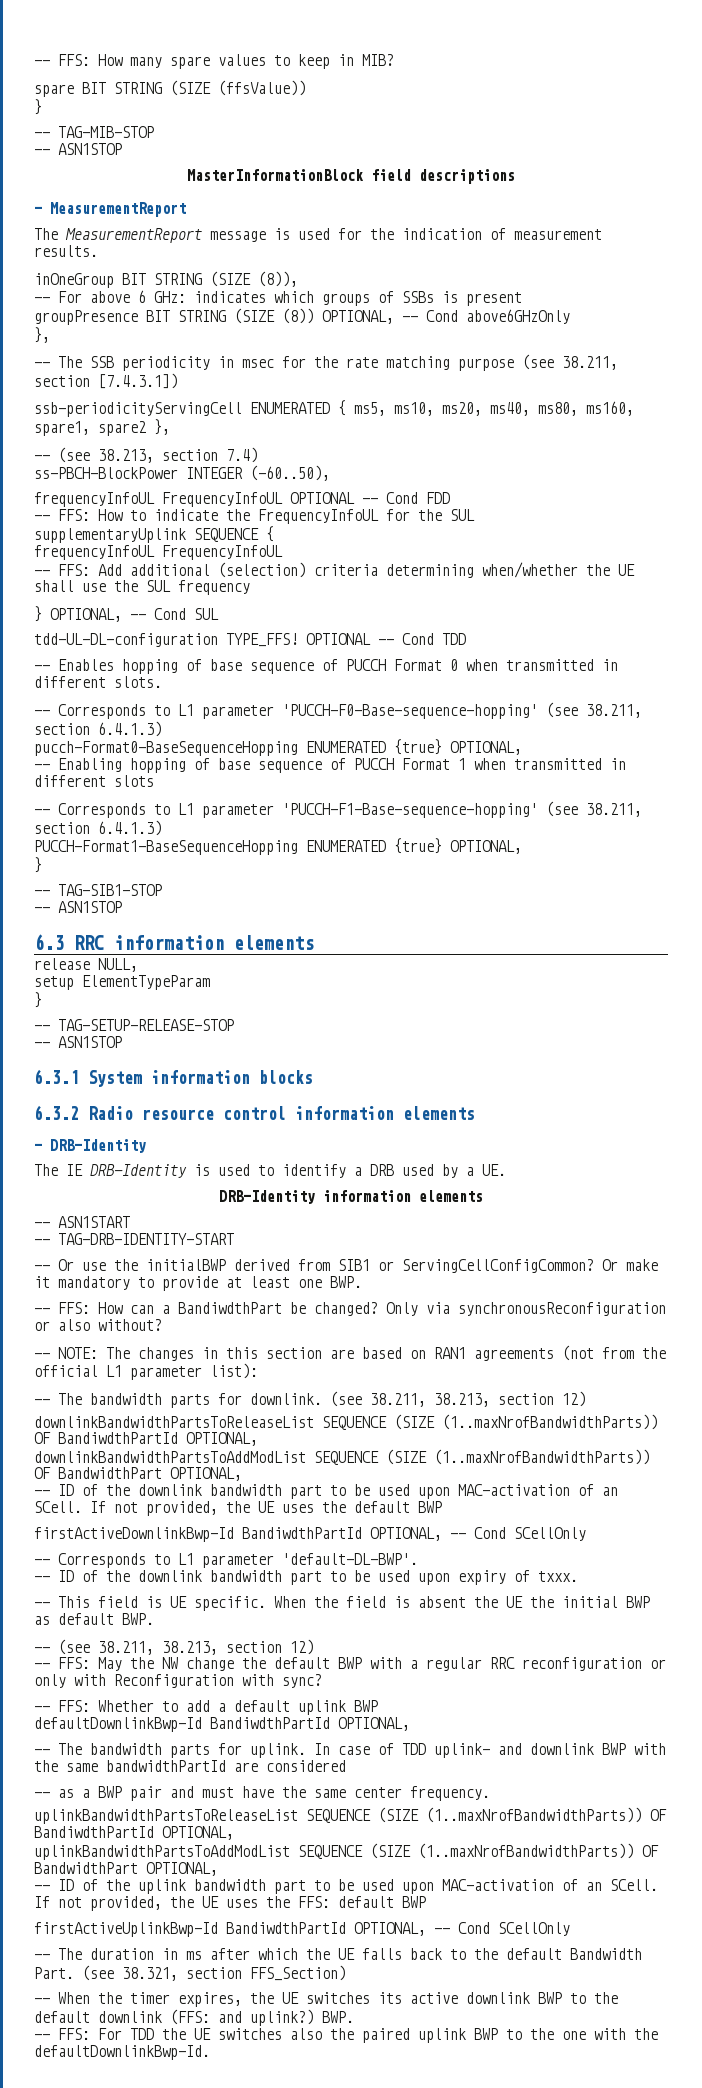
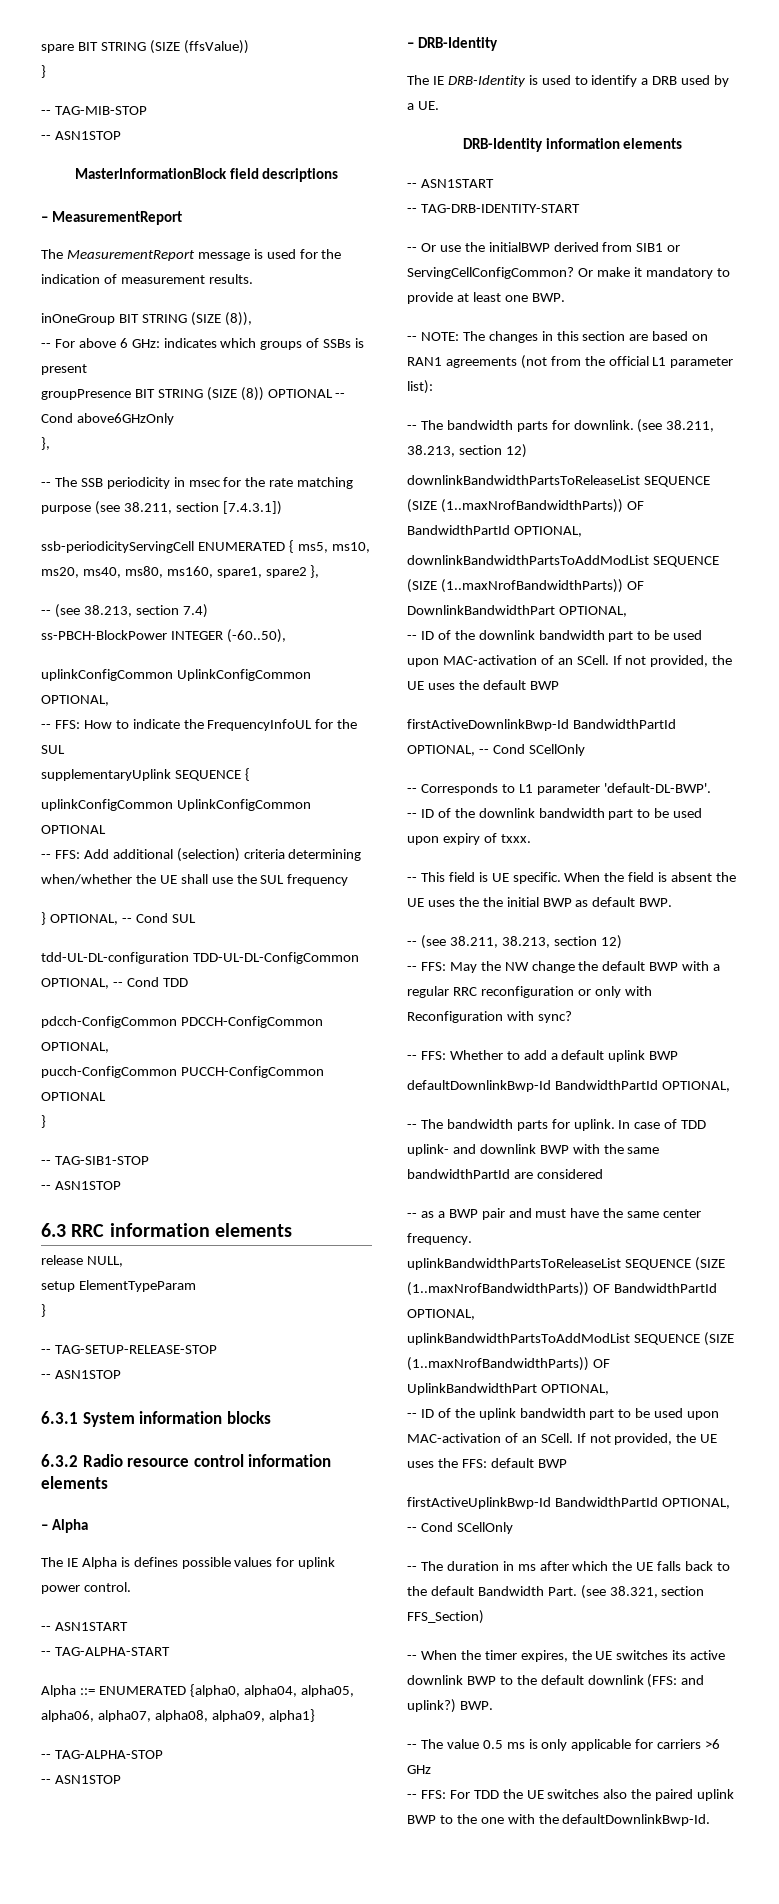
- -- FFS: How many spare values to keep in MIB?
- groupPresence BIT STRING (SIZE (8)) OPTIONAL, -- Cond above6GHzOnly
+ groupPresence BIT STRING (SIZE (8)) OPTIONAL -- Cond above6GHzOnly
- frequencyInfoUL FrequencyInfoUL OPTIONAL -- Cond FDD
+ uplinkConfigCommon UplinkConfigCommon OPTIONAL,
  supplementaryUplink SEQUENCE {
- frequencyInfoUL FrequencyInfoUL
+ uplinkConfigCommon UplinkConfigCommon OPTIONAL
- tdd-UL-DL-configuration TYPE_FFS! OPTIONAL -- Cond TDD
+ tdd-UL-DL-configuration TDD-UL-DL-ConfigCommon OPTIONAL, -- Cond TDD
- -- Enables hopping of base sequence of PUCCH Format 0 when transmitted in different slots.
- -- Corresponds to L1 parameter 'PUCCH-F0-Base-sequence-hopping' (see 38.211, section 6.4.1.3)
- pucch-Format0-BaseSequenceHopping ENUMERATED {true} OPTIONAL,
- -- Enabling hopping of base sequence of PUCCH Format 1 when transmitted in different slots
- -- Corresponds to L1 parameter 'PUCCH-F1-Base-sequence-hopping' (see 38.211, section 6.4.1.3)
- PUCCH-Format1-BaseSequenceHopping ENUMERATED {true} OPTIONAL,
+ pdcch-ConfigCommon PDCCH-ConfigCommon OPTIONAL,
+ pucch-ConfigCommon PUCCH-ConfigCommon OPTIONAL
+ – Alpha
+ The IE Alpha is defines possible values for uplink power control.
+ -- ASN1START
+ -- TAG-ALPHA-START
+ Alpha ::= ENUMERATED {alpha0, alpha04, alpha05, alpha06, alpha07, alpha08, alpha09, alpha1}
+ -- TAG-ALPHA-STOP
+ -- ASN1STOP
- -- FFS: How can a BandiwdthPart be changed? Only via synchronousReconfiguration or also without?
- downlinkBandwidthPartsToReleaseList SEQUENCE (SIZE (1..maxNrofBandwidthParts)) OF BandiwdthPartId OPTIONAL,
+ downlinkBandwidthPartsToReleaseList SEQUENCE (SIZE (1..maxNrofBandwidthParts)) OF BandwidthPartId OPTIONAL,
- downlinkBandwidthPartsToAddModList SEQUENCE (SIZE (1..maxNrofBandwidthParts)) OF BandwidthPart OPTIONAL,
+ downlinkBandwidthPartsToAddModList SEQUENCE (SIZE (1..maxNrofBandwidthParts)) OF DownlinkBandwidthPart OPTIONAL,
- firstActiveDownlinkBwp-Id BandiwdthPartId OPTIONAL, -- Cond SCellOnly
+ firstActiveDownlinkBwp-Id BandwidthPartId OPTIONAL, -- Cond SCellOnly
- When the field is absent the UE the initial BWP as default BWP.
+ When the field is absent the UE uses the the initial BWP as default BWP.
- defaultDownlinkBwp-Id BandiwdthPartId OPTIONAL,
+ defaultDownlinkBwp-Id BandwidthPartId OPTIONAL,
- uplinkBandwidthPartsToReleaseList SEQUENCE (SIZE (1..maxNrofBandwidthParts)) OF BandiwdthPartId OPTIONAL,
+ uplinkBandwidthPartsToReleaseList SEQUENCE (SIZE (1..maxNrofBandwidthParts)) OF BandwidthPartId OPTIONAL,
- uplinkBandwidthPartsToAddModList SEQUENCE (SIZE (1..maxNrofBandwidthParts)) OF BandwidthPart OPTIONAL,
+ uplinkBandwidthPartsToAddModList SEQUENCE (SIZE (1..maxNrofBandwidthParts)) OF UplinkBandwidthPart OPTIONAL,
- firstActiveUplinkBwp-Id BandiwdthPartId OPTIONAL, -- Cond SCellOnly
+ firstActiveUplinkBwp-Id BandwidthPartId OPTIONAL, -- Cond SCellOnly
+ -- The value 0.5 ms is only applicable for carriers >6 GHz

